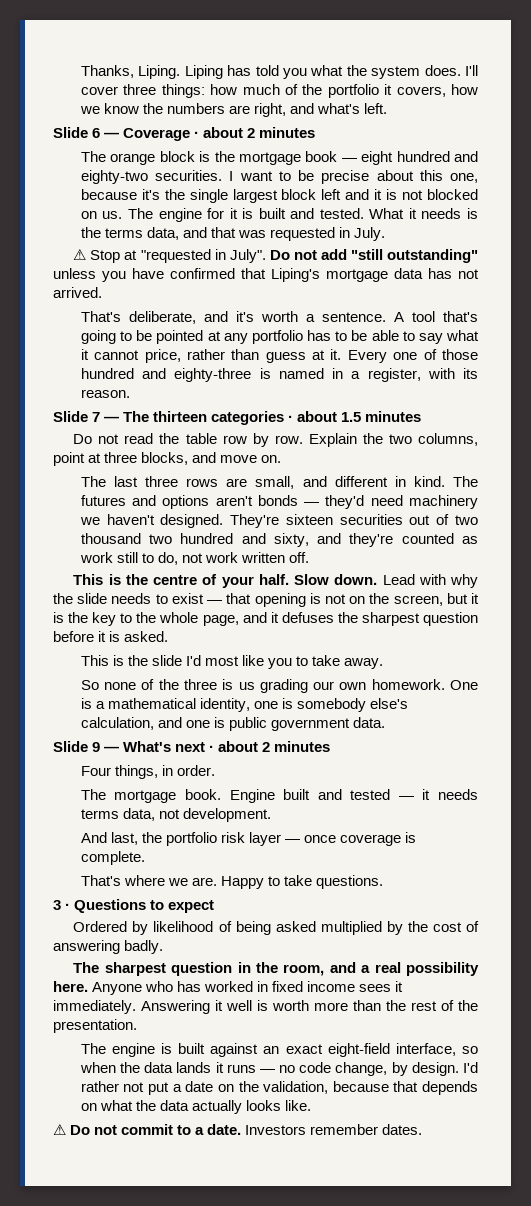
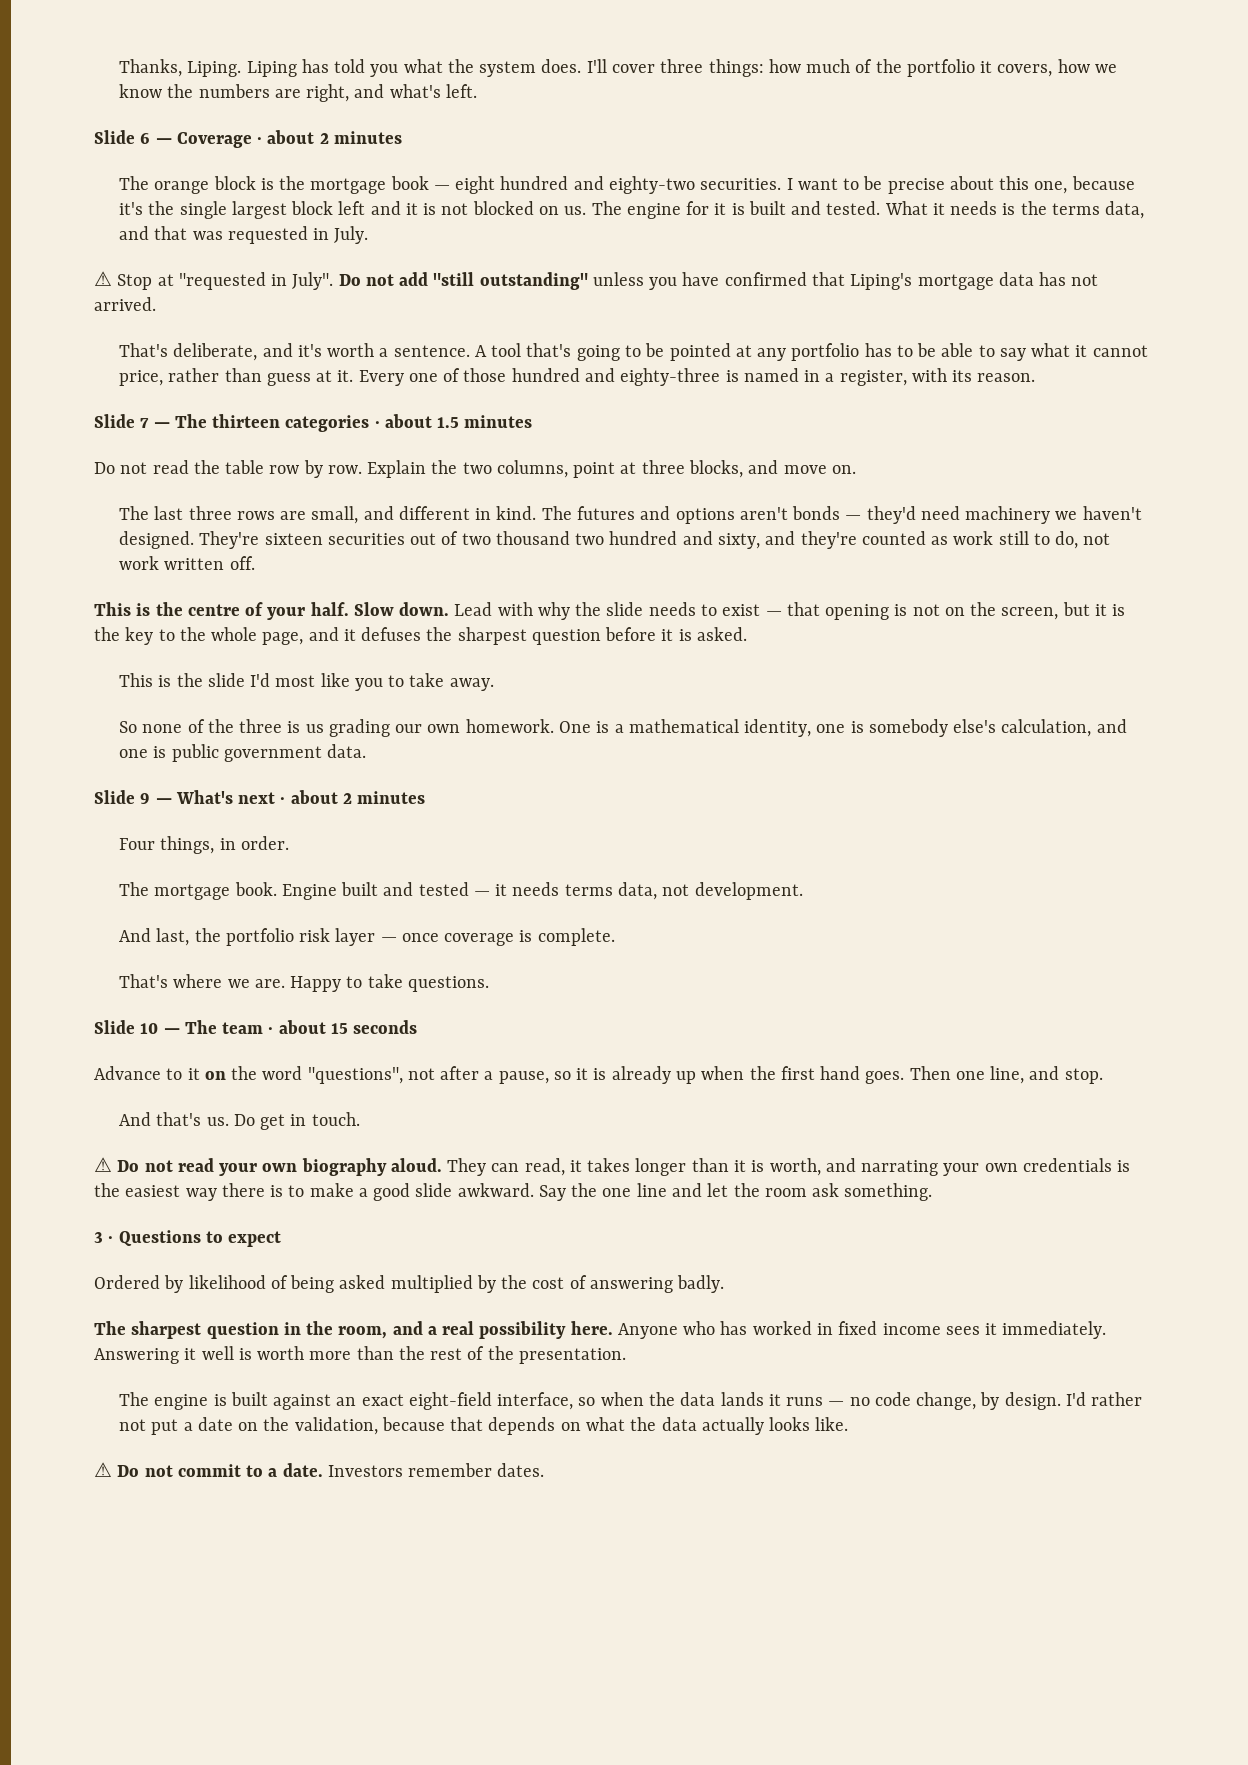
+ Slide 10 — The team · about 15 seconds
+ Advance to it on the word "questions", not after a pause, so it is already up when the first hand goes. Then one line, and stop.
+ And that's us. Do get in touch.
+ ⚠ Do not read your own biography aloud. They can read, it takes longer than it is worth, and narrating your own credentials is the easiest way there is to make a good slide awkward. Say the one line and let the room ask something.

